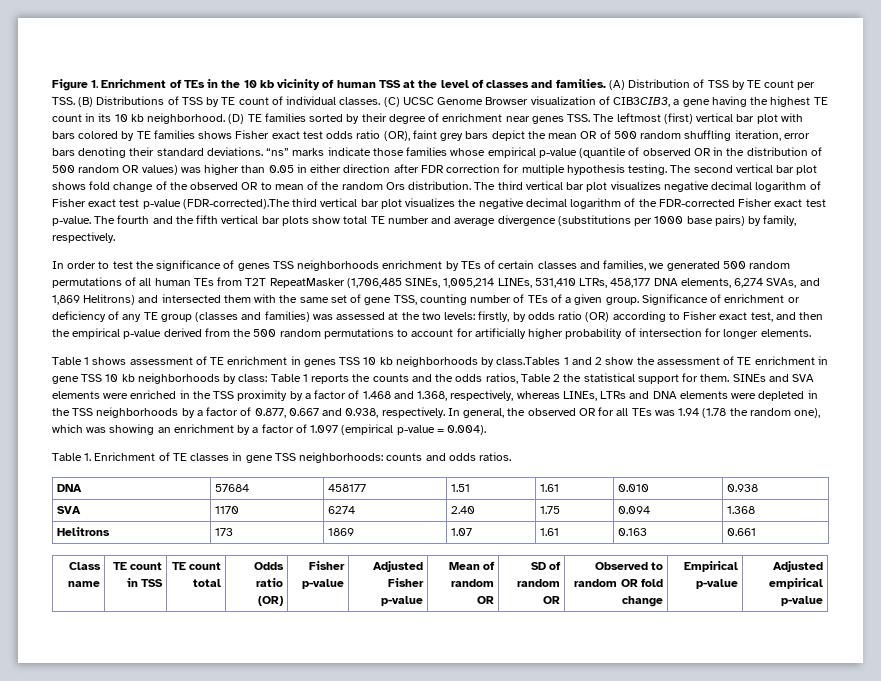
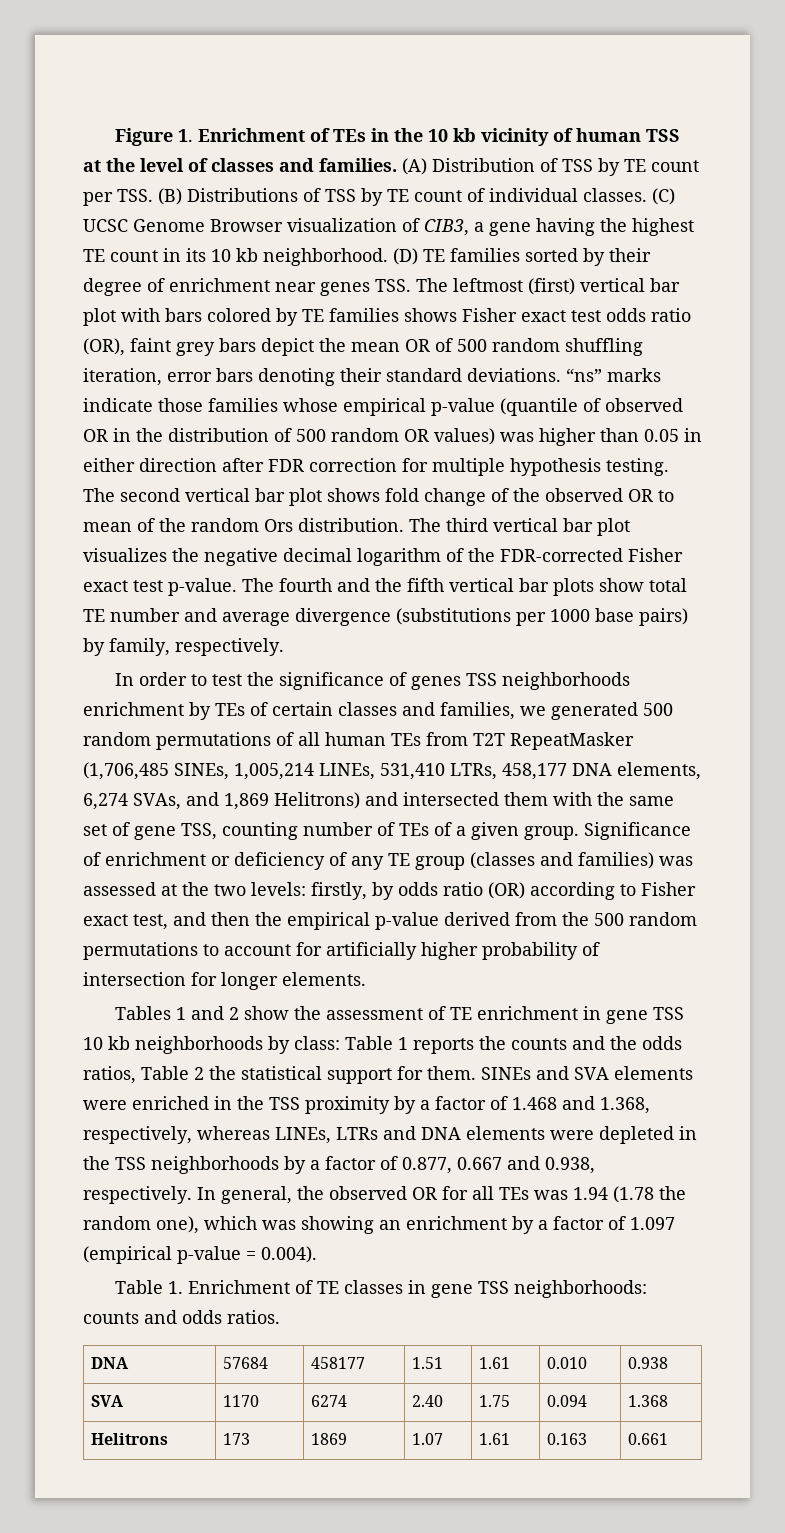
- (C) UCSC Genome Browser visualization of CIB3CIB3, a gene having the highest TE count in its 10 kb neighborhood.
+ (C) UCSC Genome Browser visualization of CIB3, a gene having the highest TE count in its 10 kb neighborhood.
- The third vertical bar plot visualizes negative decimal logarithm of Fisher exact test p-value (FDR-corrected).The third vertical bar plot visualizes the negative decimal logarithm of the FDR-corrected Fisher exact test p-value.
+ The third vertical bar plot visualizes the negative decimal logarithm of the FDR-corrected Fisher exact test p-value.
- Table 1 shows assessment of TE enrichment in genes TSS 10 kb neighborhoods by class.Tables 1 and 2 show the assessment of TE enrichment in gene TSS 10 kb neighborhoods by class: Table 1 reports the counts and the odds ratios, Table 2 the statistical support for them.
+ Tables 1 and 2 show the assessment of TE enrichment in gene TSS 10 kb neighborhoods by class: Table 1 reports the counts and the odds ratios, Table 2 the statistical support for them.
- Class name | TE count in TSS | TE count total | Odds ratio (OR) | Fisher p-value | Adjusted Fisher p-value | Mean of random OR | SD of random OR | Observed to random OR fold change | Empirical p-value | Adjusted empirical p-value

